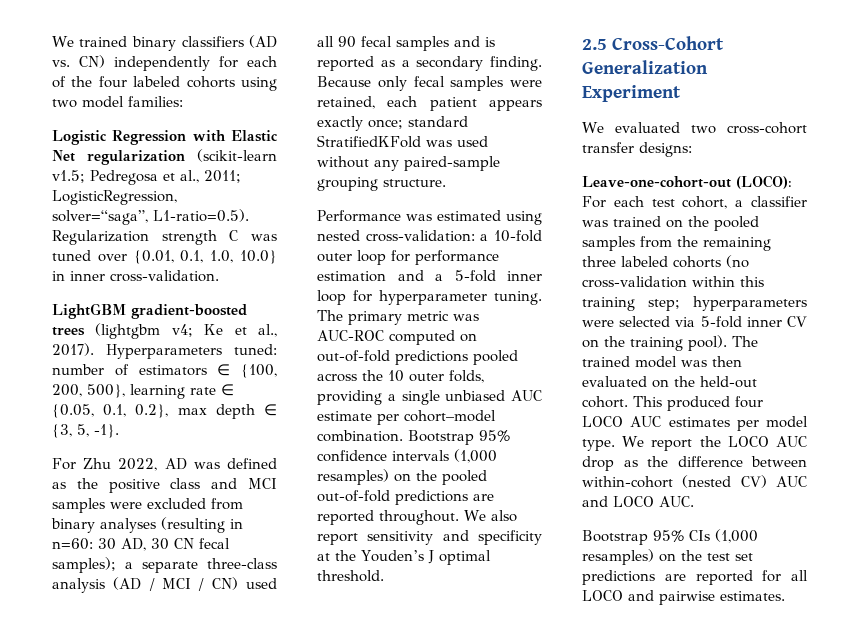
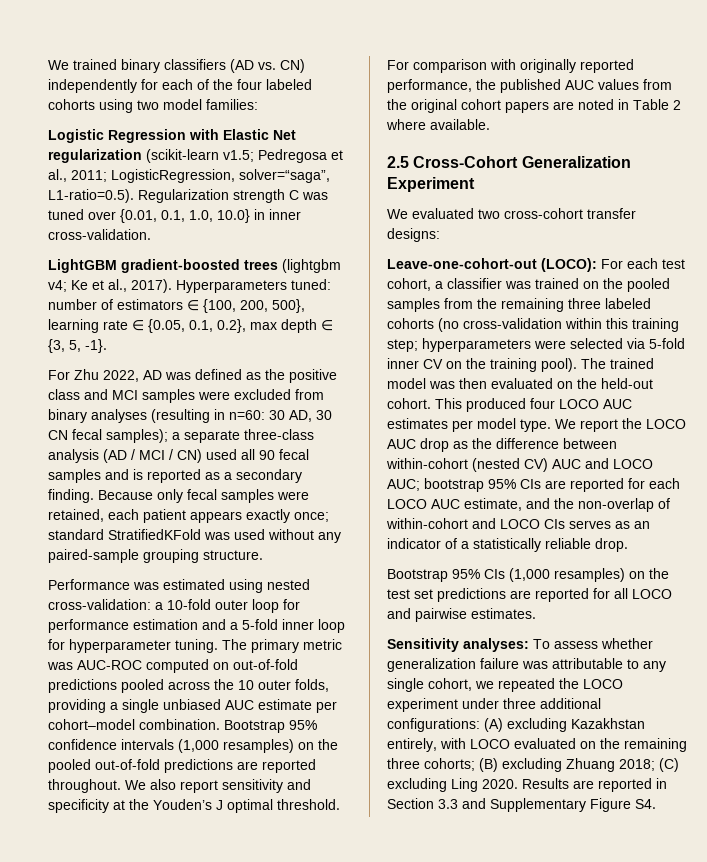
+ For comparison with originally reported performance, the published AUC values from the original cohort papers are noted in Table 2 where available.
- We report the LOCO AUC drop as the difference between within-cohort (nested CV) AUC and LOCO AUC.
+ We report the LOCO AUC drop as the difference between within-cohort (nested CV) AUC and LOCO AUC; bootstrap 95% CIs are reported for each LOCO AUC estimate, and the non-overlap of within-cohort and LOCO CIs serves as an indicator of a statistically reliable drop.
+ Sensitivity analyses: To assess whether generalization failure was attributable to any single cohort, we repeated the LOCO experiment under three additional configurations: (A) excluding Kazakhstan entirely, with LOCO evaluated on the remaining three cohorts; (B) excluding Zhuang 2018; (C) excluding Ling 2020. Results are reported in Section 3.3 and Supplementary Figure S4.

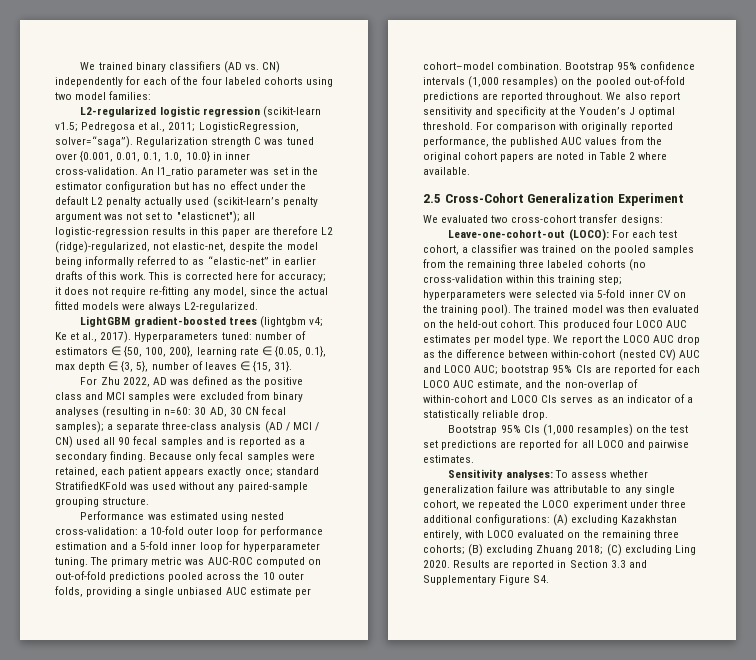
- Logistic Regression with Elastic Net regularization (scikit-learn v1.5; Pedregosa et al., 2011; LogisticRegression, solver=“saga”, L1-ratio=0.5). Regularization strength C was tuned over {0.01, 0.1, 1.0, 10.0} in inner cross-validation.
+ L2-regularized logistic regression (scikit-learn v1.5; Pedregosa et al., 2011; LogisticRegression, solver=“saga”). Regularization strength C was tuned over {0.001, 0.01, 0.1, 1.0, 10.0} in inner cross-validation. An l1_ratio parameter was set in the estimator configuration but has no effect under the default L2 penalty actually used (scikit-learn’s penalty argument was not set to "elasticnet"); all logistic-regression results in this paper are therefore L2 (ridge)-regularized, not elastic-net, despite the model being informally referred to as “elastic-net” in earlier drafts of this work. This is corrected here for accuracy; it does not require re-fitting any model, since the actual fitted models were always L2-regularized.
- Hyperparameters tuned: number of estimators ∈ {100, 200, 500}, learning rate ∈ {0.05, 0.1, 0.2}, max depth ∈ {3, 5, -1}.
+ Hyperparameters tuned: number of estimators ∈ {50, 100, 200}, learning rate ∈ {0.05, 0.1}, max depth ∈ {3, 5}, number of leaves ∈ {15, 31}.

